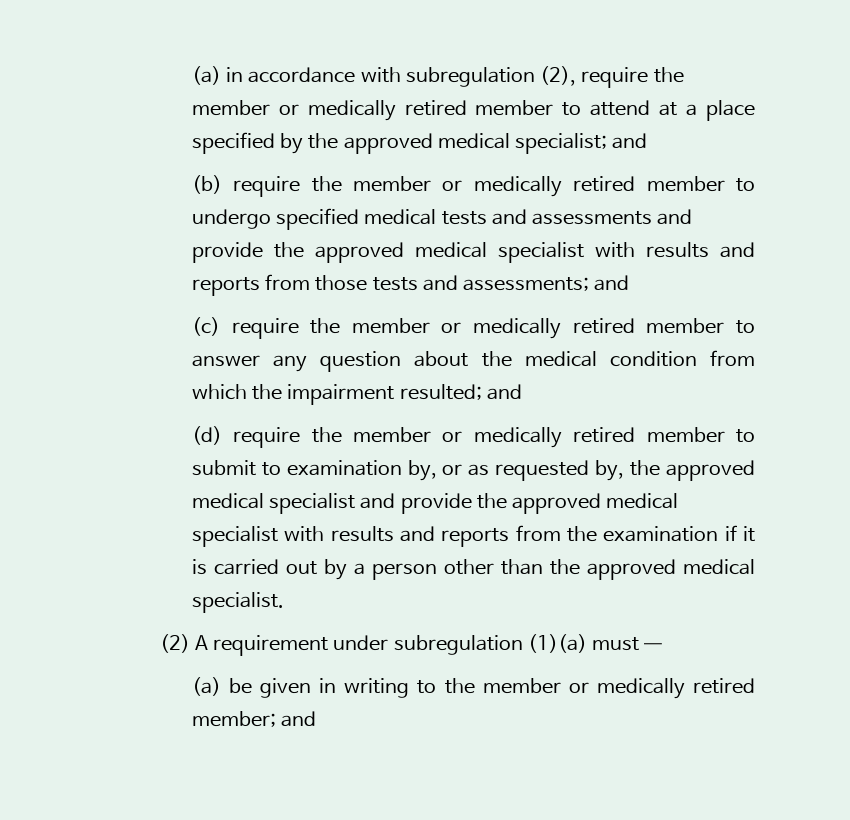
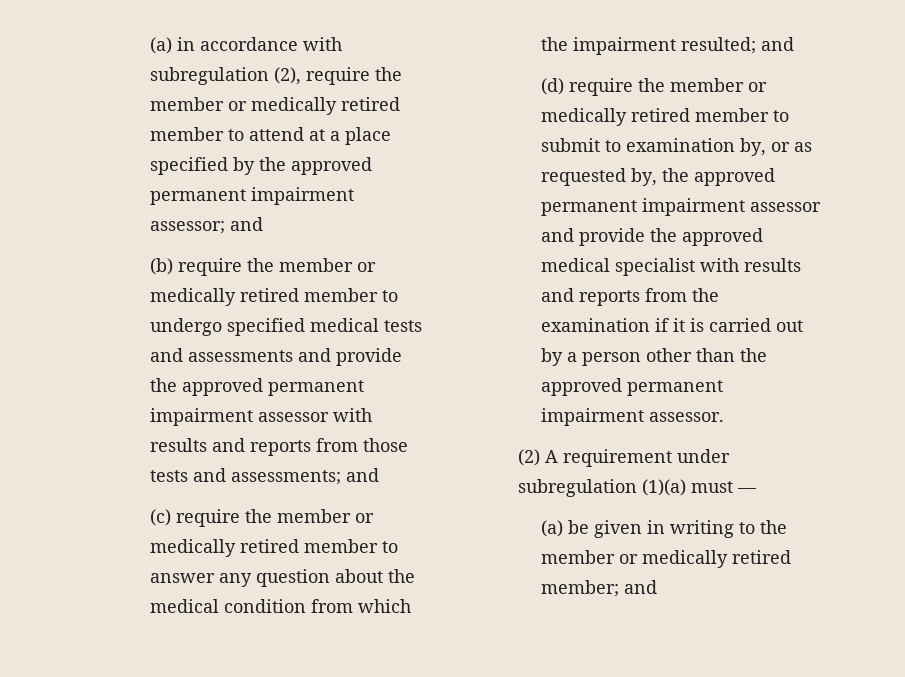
- (a) in accordance with subregulation (2), require the member or medically retired member to attend at a place specified by the approved medical specialist; and
+ (a) in accordance with subregulation (2), require the member or medically retired member to attend at a place specified by the approved permanent impairment assessor; and
- (b) require the member or medically retired member to undergo specified medical tests and assessments and provide the approved medical specialist with results and reports from those tests and assessments; and
+ (b) require the member or medically retired member to undergo specified medical tests and assessments and provide the approved permanent impairment assessor with results and reports from those tests and assessments; and
- (d) require the member or medically retired member to submit to examination by, or as requested by, the approved medical specialist and provide the approved medical specialist with results and reports from the examination if it is carried out by a person other than the approved medical specialist.
+ (d) require the member or medically retired member to submit to examination by, or as requested by, the approved permanent impairment assessor and provide the approved medical specialist with results and reports from the examination if it is carried out by a person other than the approved permanent impairment assessor.

